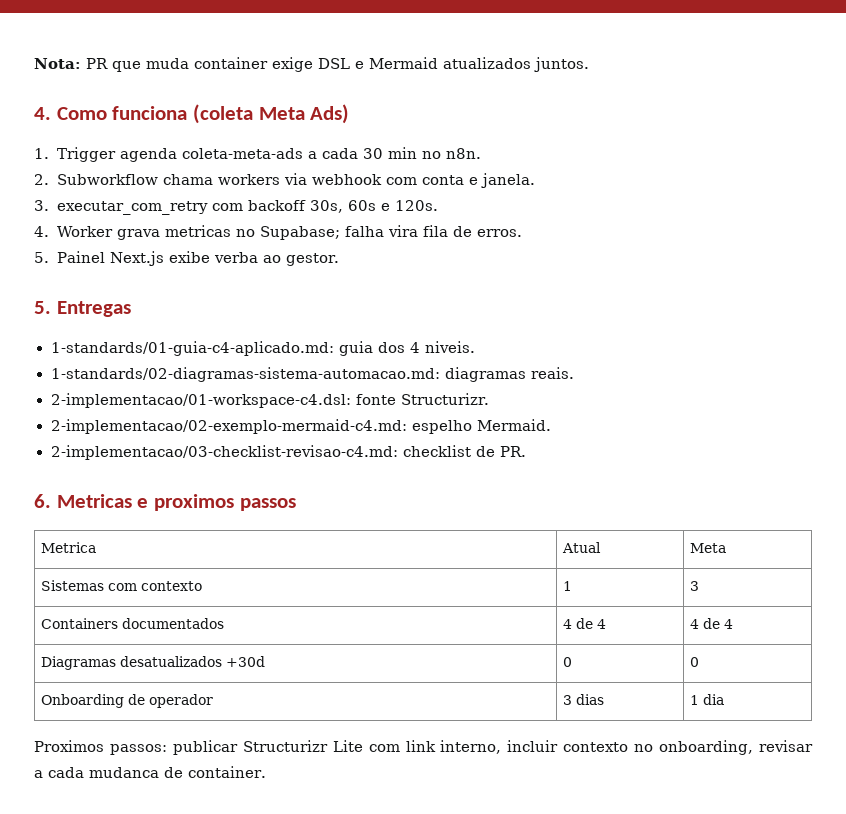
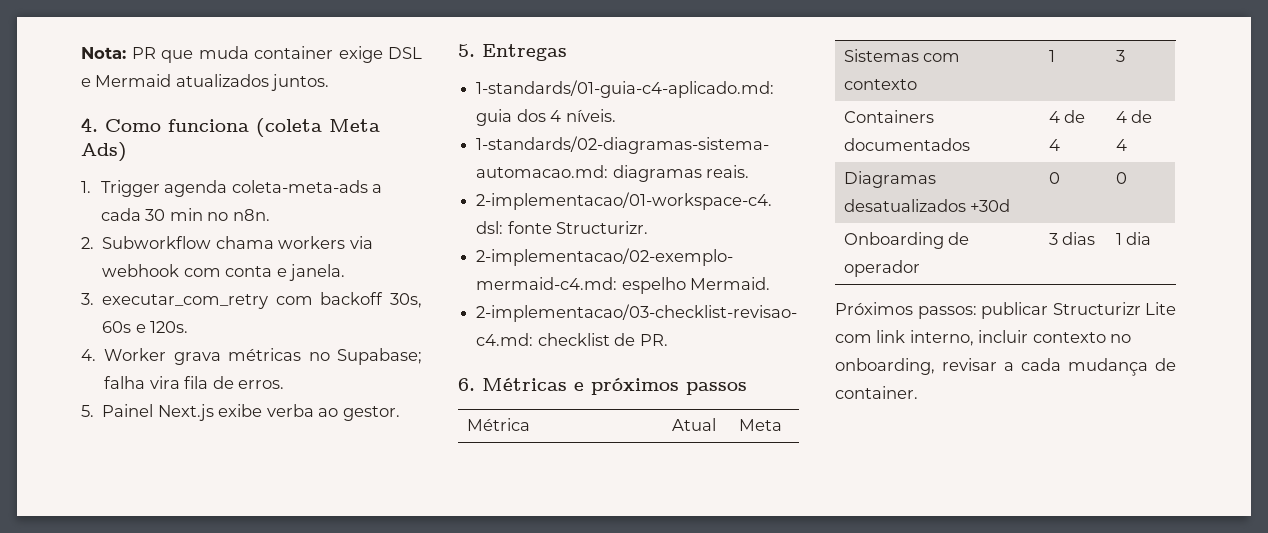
- 4. Worker grava metricas no Supabase; falha vira fila de erros.
+ 4. Worker grava métricas no Supabase; falha vira fila de erros.
- 1-standards/01-guia-c4-aplicado.md: guia dos 4 niveis.
+ 1-standards/01-guia-c4-aplicado.md: guia dos 4 níveis.
- 6. Metricas e proximos passos
+ 6. Métricas e próximos passos
- Metrica | Atual | Meta
+ Métrica | Atual | Meta
- Proximos passos: publicar Structurizr Lite com link interno, incluir contexto no onboarding, revisar a cada mudanca de container.
+ Próximos passos: publicar Structurizr Lite com link interno, incluir contexto no onboarding, revisar a cada mudança de container.

